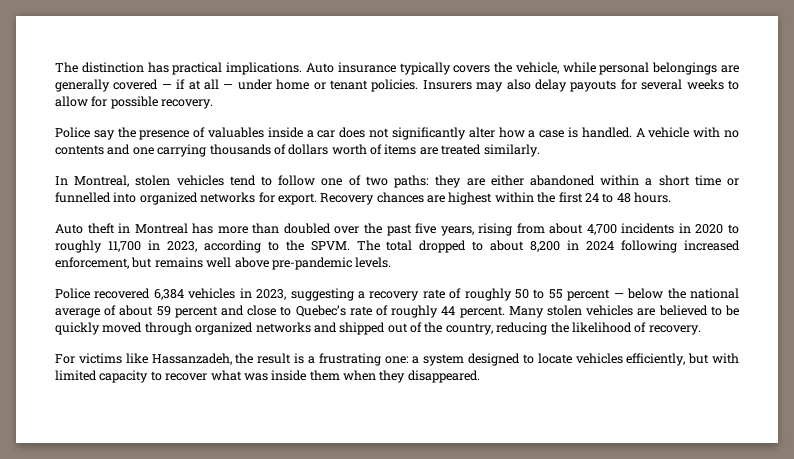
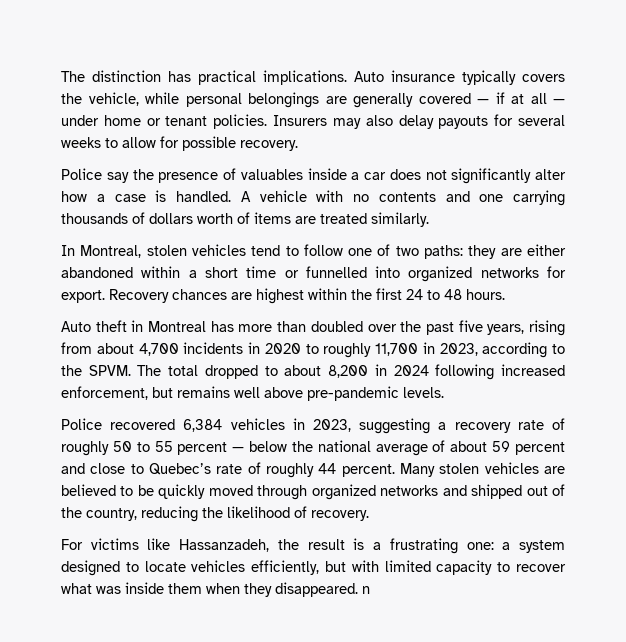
- For victims like Hassanzadeh, the result is a frustrating one: a system designed to locate vehicles efficiently, but with limited capacity to recover what was inside them when they disappeared.
+ For victims like Hassanzadeh, the result is a frustrating one: a system designed to locate vehicles efficiently, but with limited capacity to recover what was inside them when they disappeared. n

